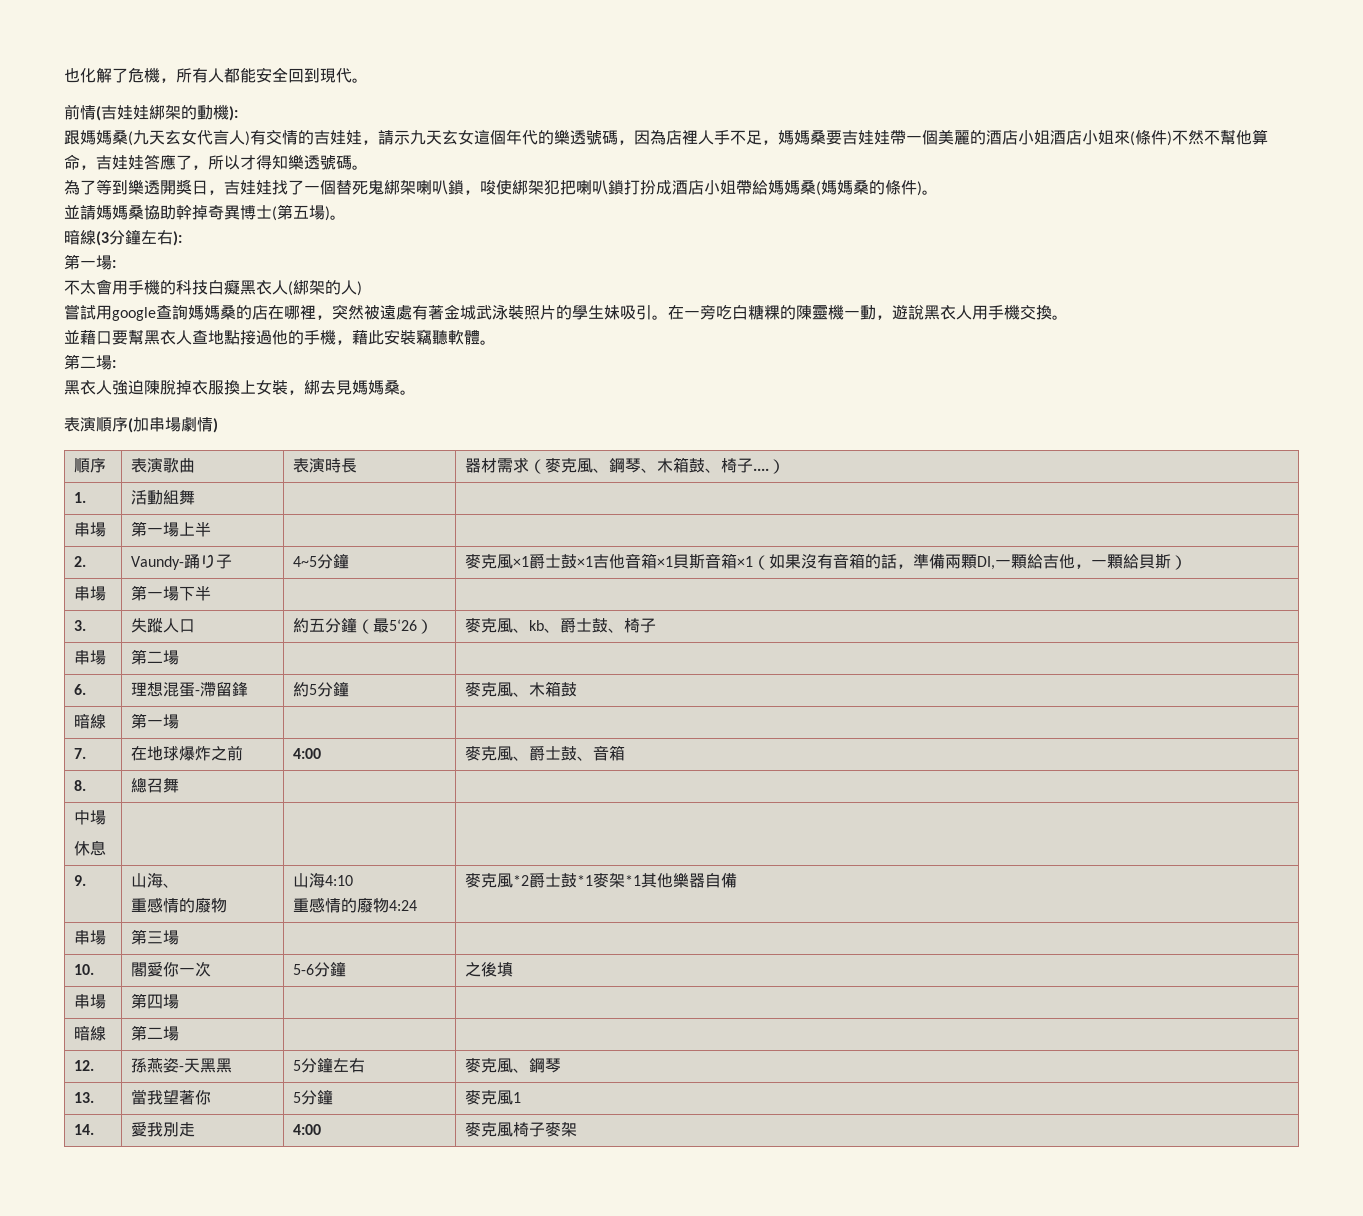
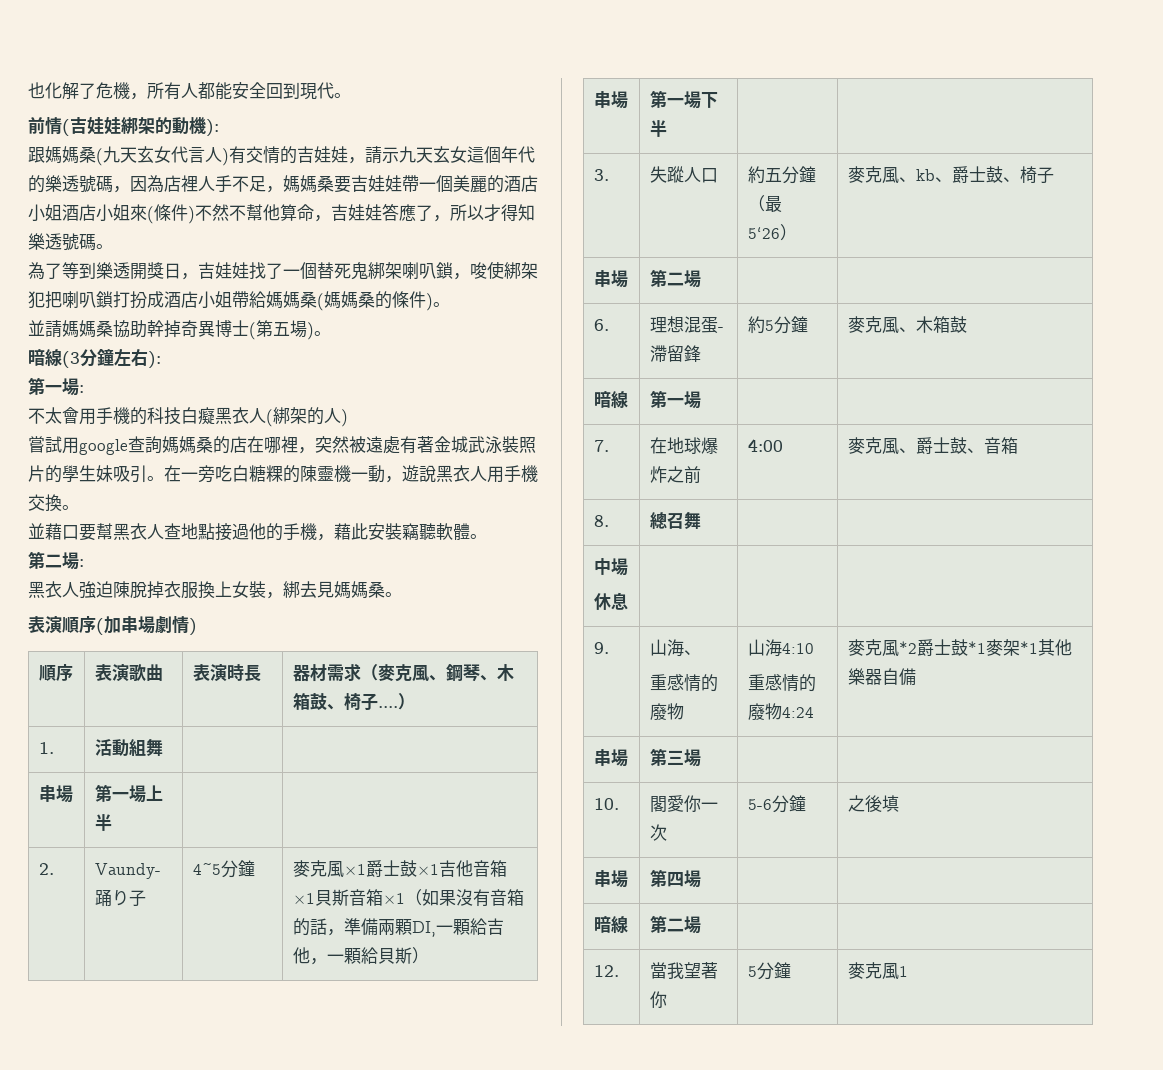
- 12. | 孫燕姿-天黑黑 | 5分鐘左右 | 麥克風、鋼琴
- 13. | 當我望著你 | 5分鐘 | 麥克風1
+ 12. | 當我望著你 | 5分鐘 | 麥克風1
- 14. | 愛我別走 | 4:00 | 麥克風椅子麥架

